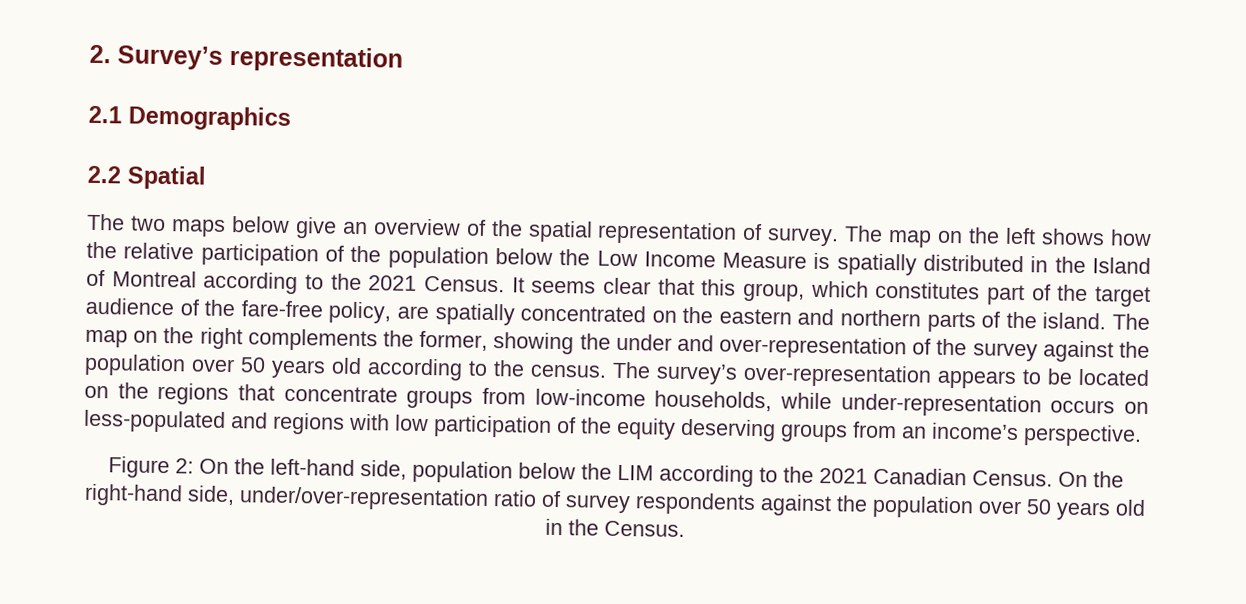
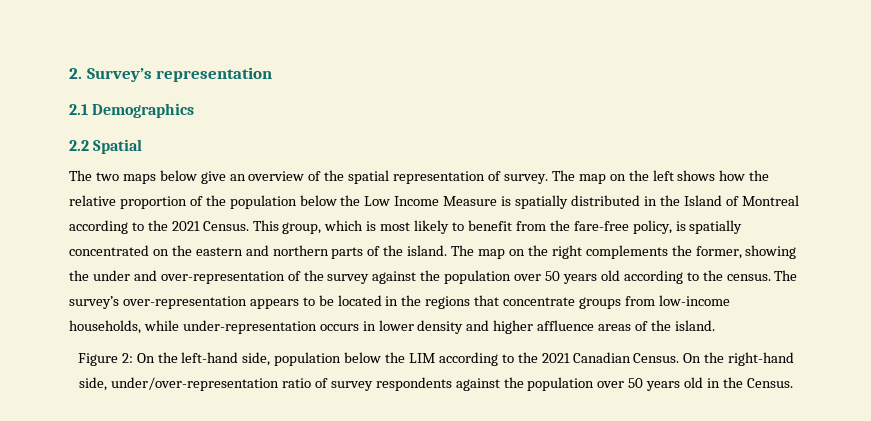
- The map on the left shows how the relative participation of the population below the Low Income Measure is spatially distributed in the Island of Montreal according to the 2021 Census.
+ The map on the left shows how the relative proportion of the population below the Low Income Measure is spatially distributed in the Island of Montreal according to the 2021 Census.
- It seems clear that this group, which constitutes part of the target audience of the fare-free policy, are spatially concentrated on the eastern and northern parts of the island.
+ This group, which is most likely to benefit from the fare-free policy, is spatially concentrated on the eastern and northern parts of the island.
- The survey’s over-representation appears to be located on the regions that concentrate groups from low-income households, while under-representation occurs on less-populated and regions with low participation of the equity deserving groups from an income’s perspective.
+ The survey’s over-representation appears to be located in the regions that concentrate groups from low-income households, while under-representation occurs in lower density and higher affluence areas of the island.

